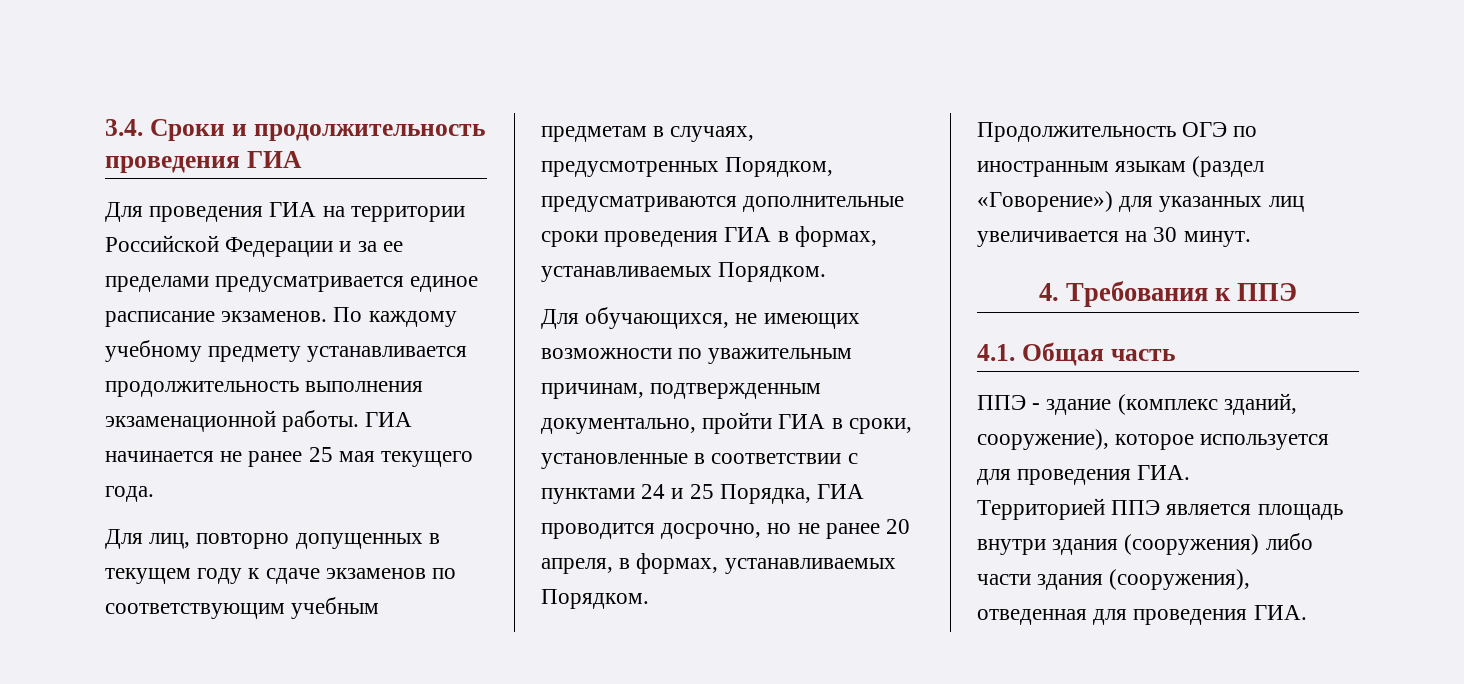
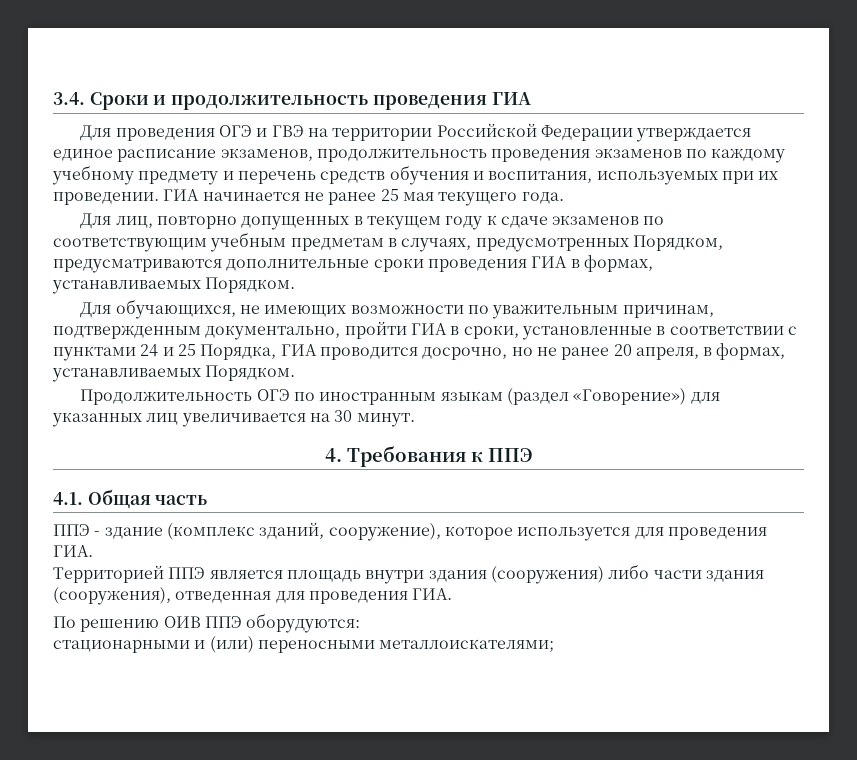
- Для проведения ГИА на территории Российской Федерации и за ее пределами предусматривается единое расписание экзаменов. По каждому учебному предмету устанавливается продолжительность выполнения экзаменационной работы.
+ Для проведения ОГЭ и ГВЭ на территории Российской Федерации утверждается единое расписание экзаменов, продолжительность проведения экзаменов по каждому учебному предмету и перечень средств обучения и воспитания, используемых при их проведении.
+ По решению ОИВ ППЭ оборудуются:
+ стационарными и (или) переносными металлоискателями;

